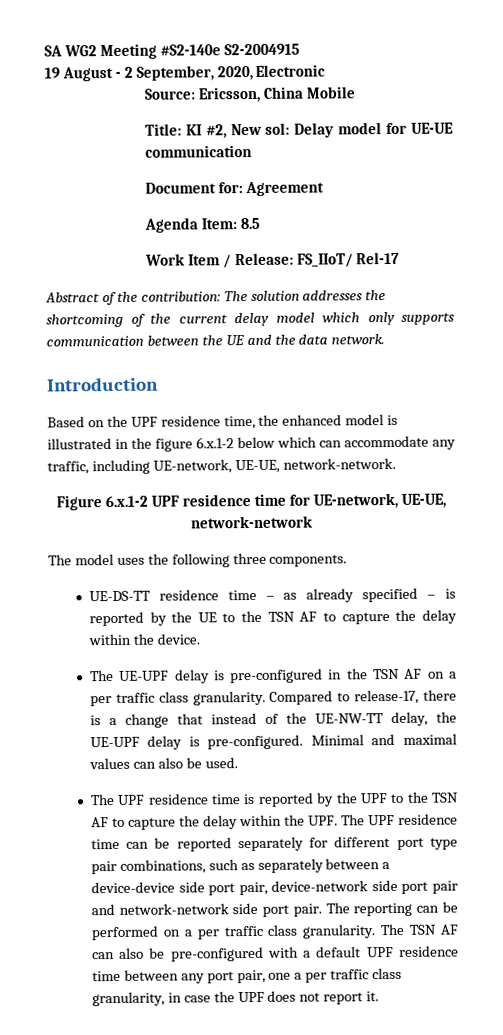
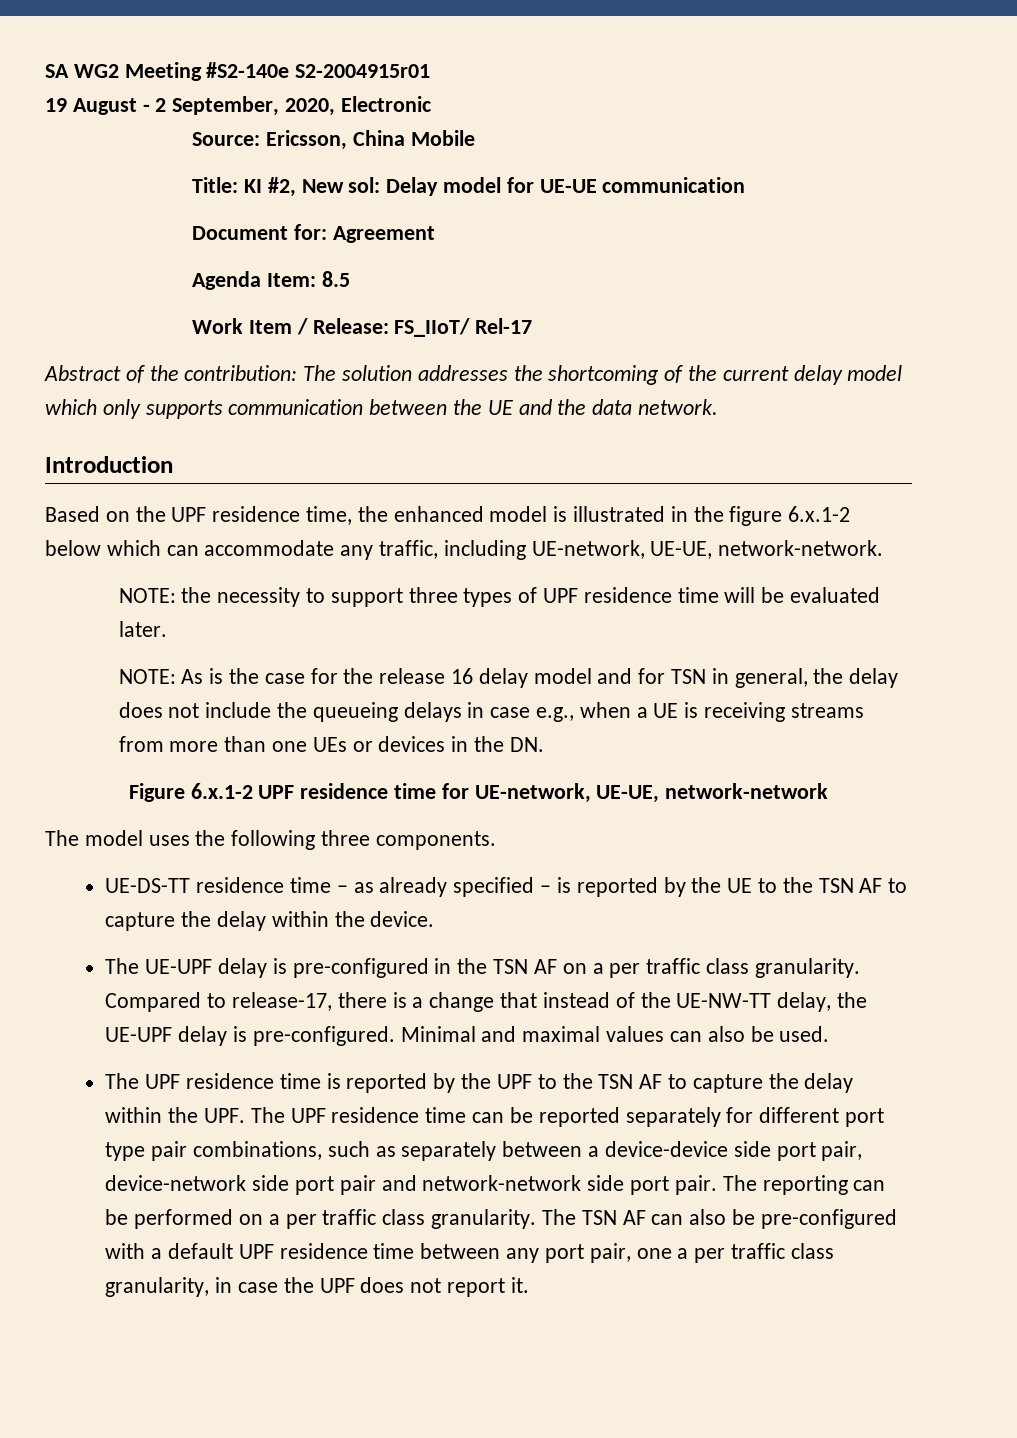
- SA WG2 Meeting #S2-140e S2-2004915
+ SA WG2 Meeting #S2-140e S2-2004915r01
+ NOTE: the necessity to support three types of UPF residence time will be evaluated later.
+ NOTE: As is the case for the release 16 delay model and for TSN in general, the delay does not include the queueing delays in case e.g., when a UE is receiving streams from more than one UEs or devices in the DN.

